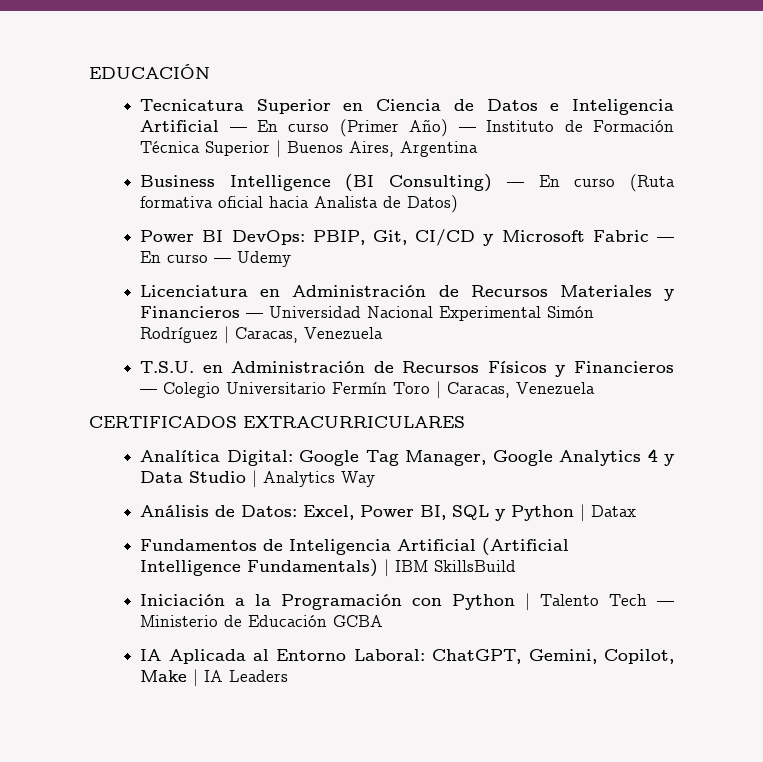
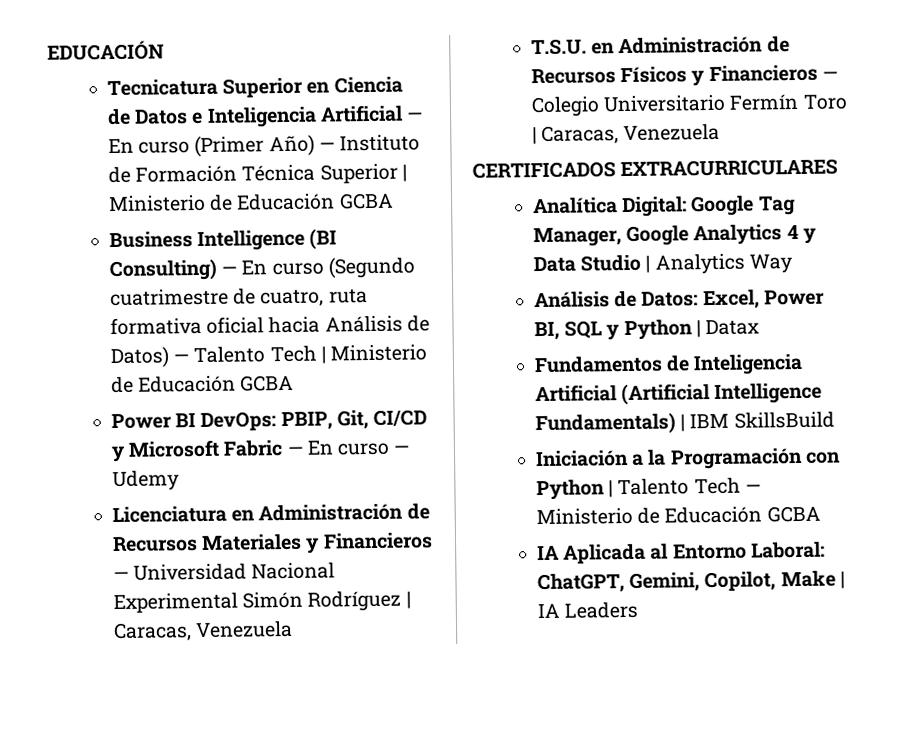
- Tecnicatura Superior en Ciencia de Datos e Inteligencia Artificial — En curso (Primer Año) — Instituto de Formación Técnica Superior | Buenos Aires, Argentina
+ Tecnicatura Superior en Ciencia de Datos e Inteligencia Artificial — En curso (Primer Año) — Instituto de Formación Técnica Superior | Ministerio de Educación GCBA
- Business Intelligence (BI Consulting) — En curso (Ruta formativa oficial hacia Analista de Datos)
+ Business Intelligence (BI Consulting) — En curso (Segundo cuatrimestre de cuatro, ruta formativa oficial hacia Análisis de Datos) — Talento Tech | Ministerio de Educación GCBA

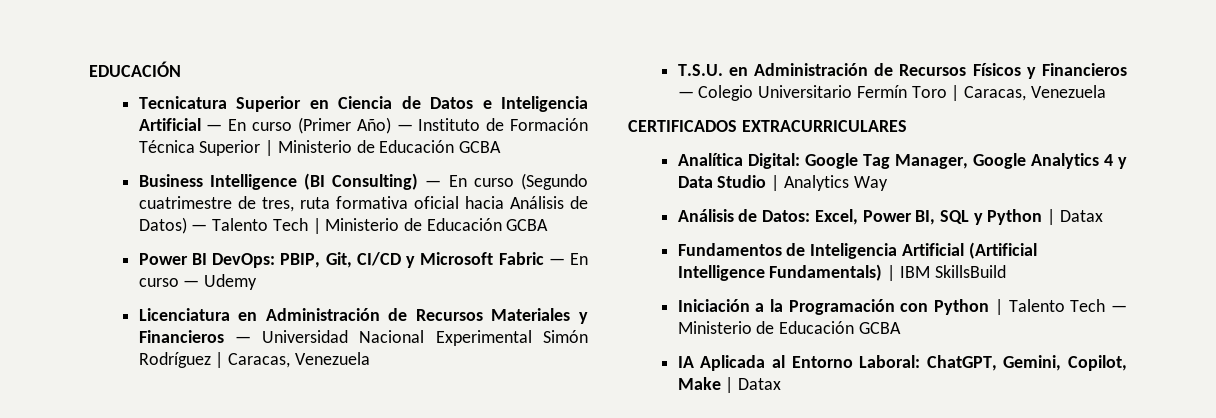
- Business Intelligence (BI Consulting) — En curso (Segundo cuatrimestre de cuatro, ruta formativa oficial hacia Análisis de Datos) — Talento Tech | Ministerio de Educación GCBA
+ Business Intelligence (BI Consulting) — En curso (Segundo cuatrimestre de tres, ruta formativa oficial hacia Análisis de Datos) — Talento Tech | Ministerio de Educación GCBA
- IA Aplicada al Entorno Laboral: ChatGPT, Gemini, Copilot, Make | IA Leaders
+ IA Aplicada al Entorno Laboral: ChatGPT, Gemini, Copilot, Make | Datax

